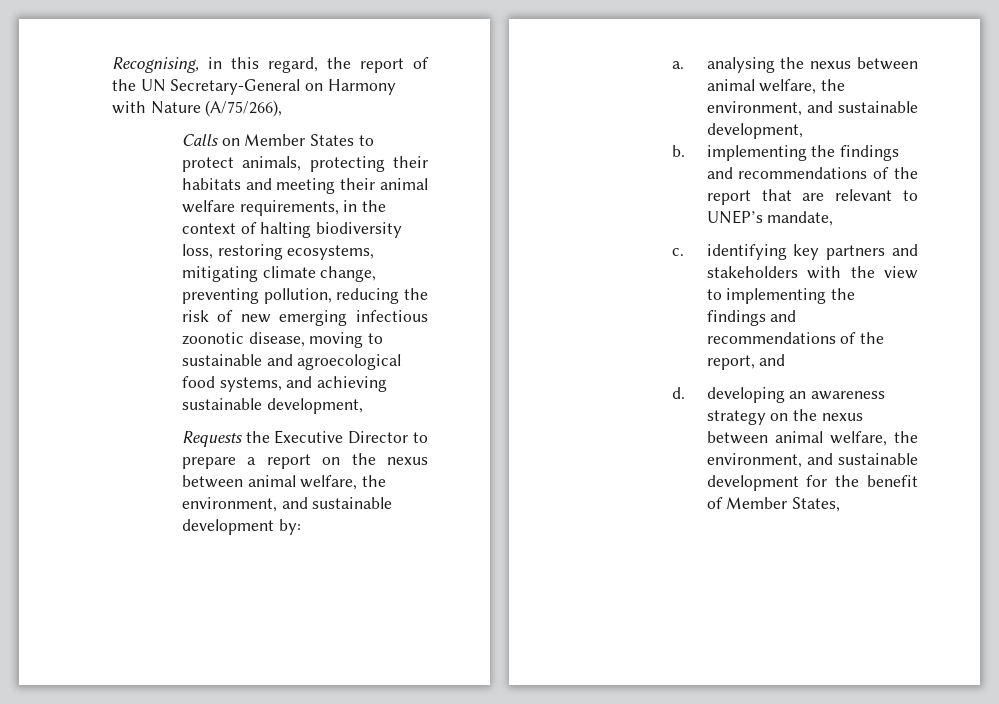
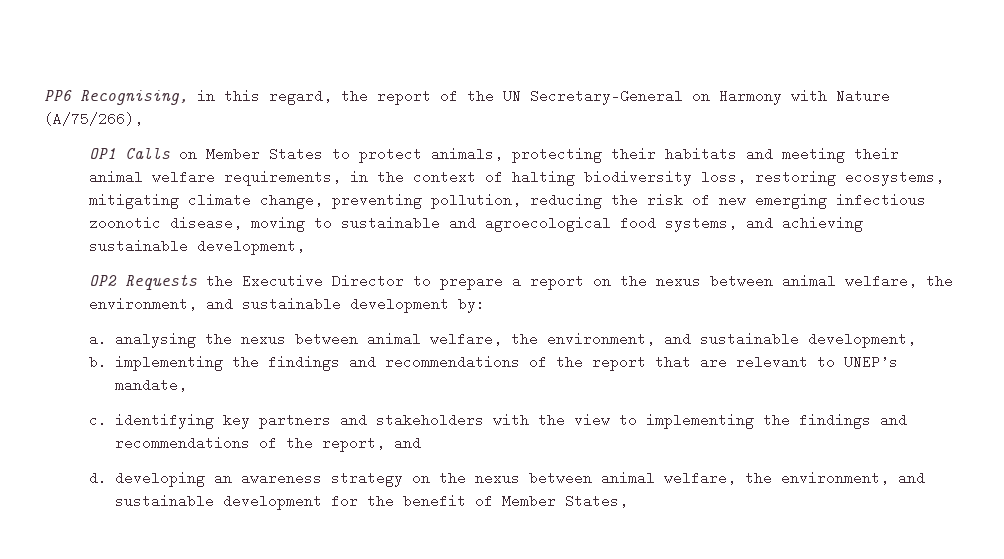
- Recognising, in this regard, the report of the UN Secretary-General on Harmony with Nature (A/75/266),
+ PP6 Recognising, in this regard, the report of the UN Secretary-General on Harmony with Nature (A/75/266),
- Calls on Member States to protect animals, protecting their habitats and meeting their animal welfare requirements, in the context of halting biodiversity loss, restoring ecosystems, mitigating climate change, preventing pollution, reducing the risk of new emerging infectious zoonotic disease, moving to sustainable and agroecological food systems, and achieving sustainable development,
+ OP1 Calls on Member States to protect animals, protecting their habitats and meeting their animal welfare requirements, in the context of halting biodiversity loss, restoring ecosystems, mitigating climate change, preventing pollution, reducing the risk of new emerging infectious zoonotic disease, moving to sustainable and agroecological food systems, and achieving sustainable development,
- Requests the Executive Director to prepare a report on the nexus between animal welfare, the environment, and sustainable development by:
+ OP2 Requests the Executive Director to prepare a report on the nexus between animal welfare, the environment, and sustainable development by:

